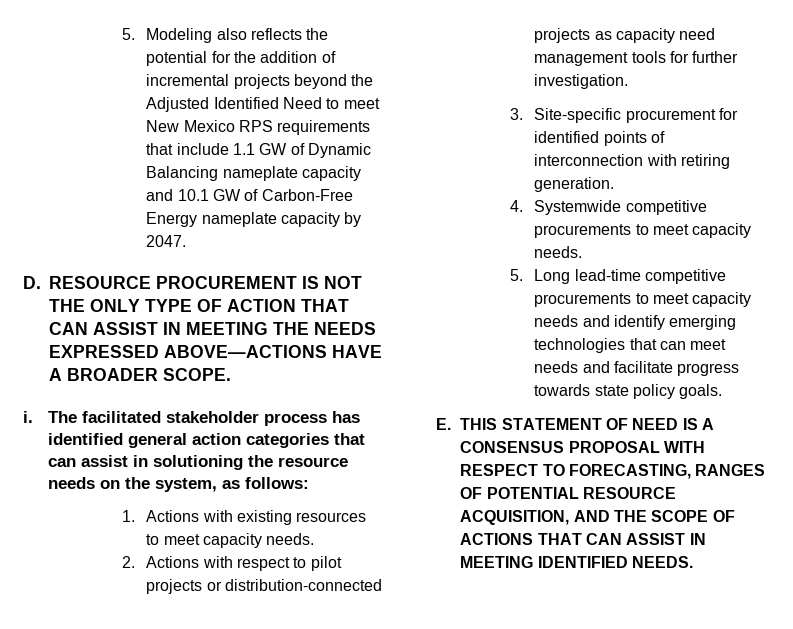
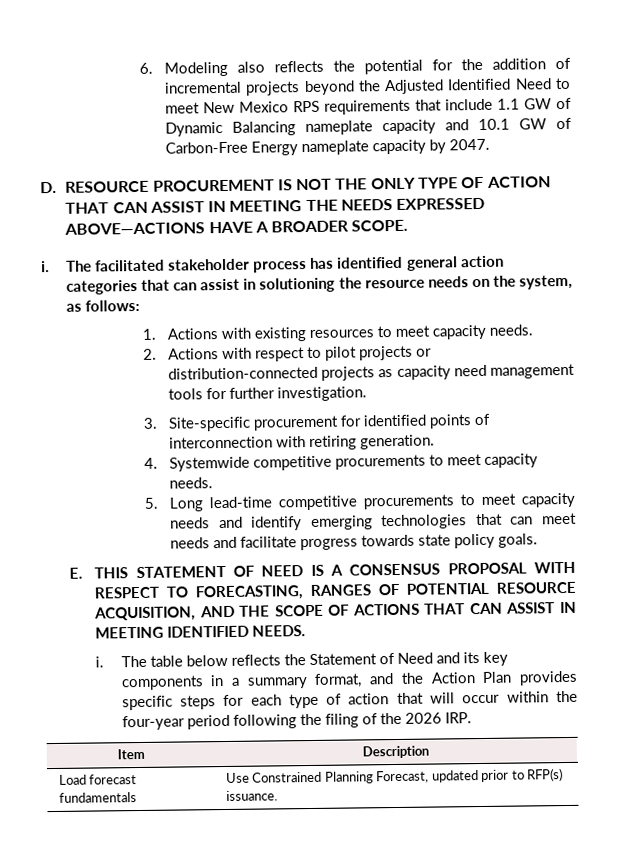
- 5. Modeling also reflects the potential for the addition of incremental projects beyond the Adjusted Identified Need to meet New Mexico RPS requirements that include 1.1 GW of Dynamic Balancing nameplate capacity and 10.1 GW of Carbon-Free Energy nameplate capacity by 2047.
+ 6. Modeling also reflects the potential for the addition of incremental projects beyond the Adjusted Identified Need to meet New Mexico RPS requirements that include 1.1 GW of Dynamic Balancing nameplate capacity and 10.1 GW of Carbon-Free Energy nameplate capacity by 2047.
+ i. The table below reflects the Statement of Need and its key components in a summary format, and the Action Plan provides specific steps for each type of action that will occur within the four-year period following the filing of the 2026 IRP.
+ Item | Description
+ Load forecast fundamentals | Use Constrained Planning Forecast, updated prior to RFP(s) issuance.

